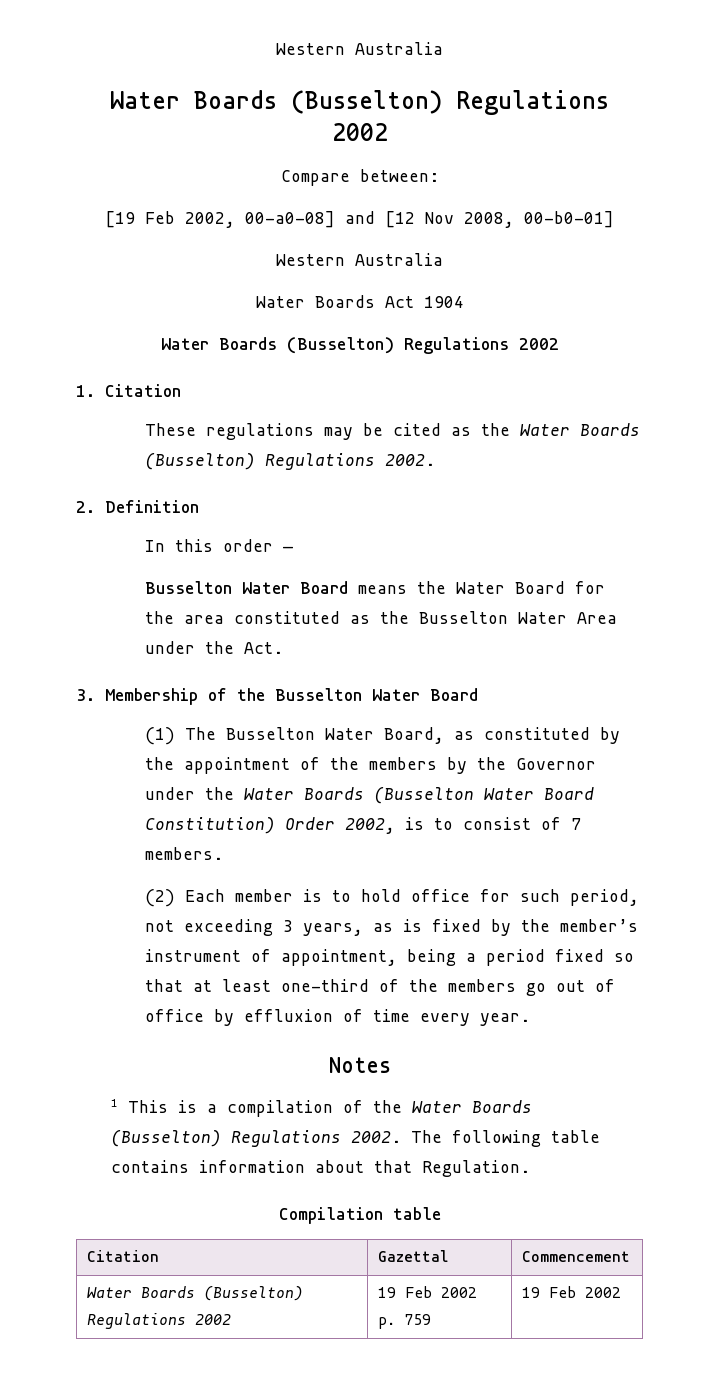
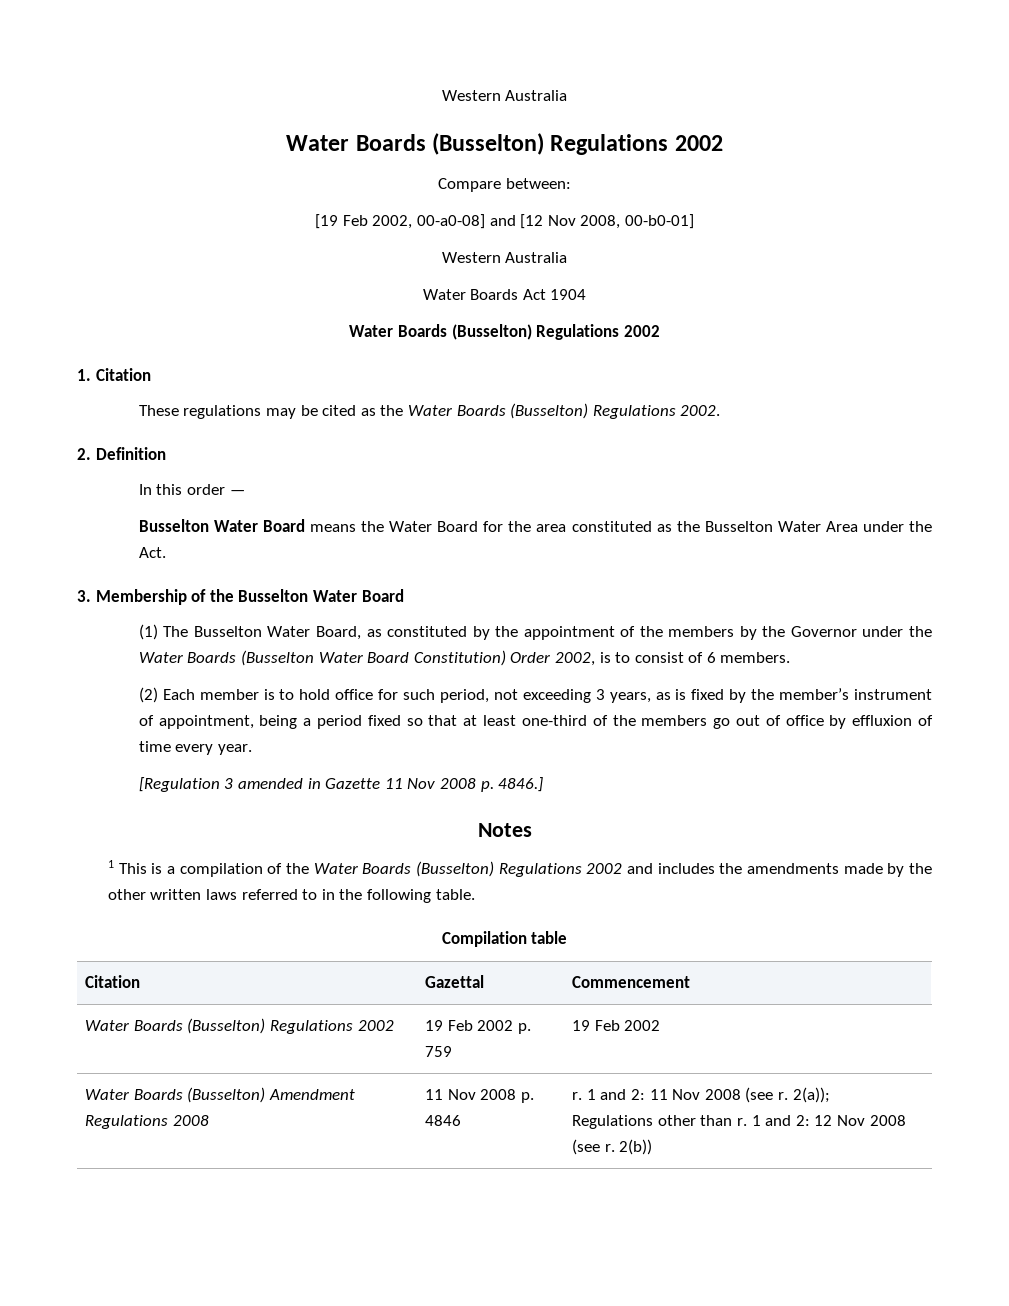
- (1) The Busselton Water Board, as constituted by the appointment of the members by the Governor under the Water Boards (Busselton Water Board Constitution) Order 2002, is to consist of 7 members.
+ (1) The Busselton Water Board, as constituted by the appointment of the members by the Governor under the Water Boards (Busselton Water Board Constitution) Order 2002, is to consist of 6 members.
+ [Regulation 3 amended in Gazette 11 Nov 2008 p. 4846.]
- 1 This is a compilation of the Water Boards (Busselton) Regulations 2002. The following table contains information about that Regulation.
+ 1 This is a compilation of the Water Boards (Busselton) Regulations 2002 and includes the amendments made by the other written laws referred to in the following table.
+ Water Boards (Busselton) Amendment Regulations 2008 | 11 Nov 2008 p. 4846 | r. 1 and 2: 11 Nov 2008 (see r. 2(a));
+ Regulations other than r. 1 and 2: 12 Nov 2008 (see r. 2(b))

